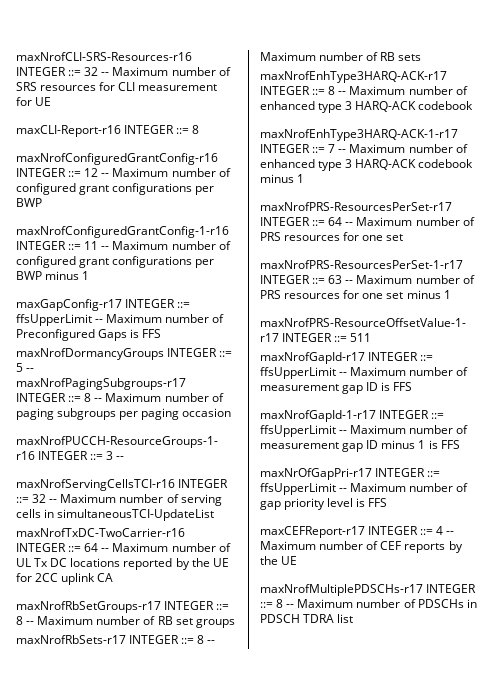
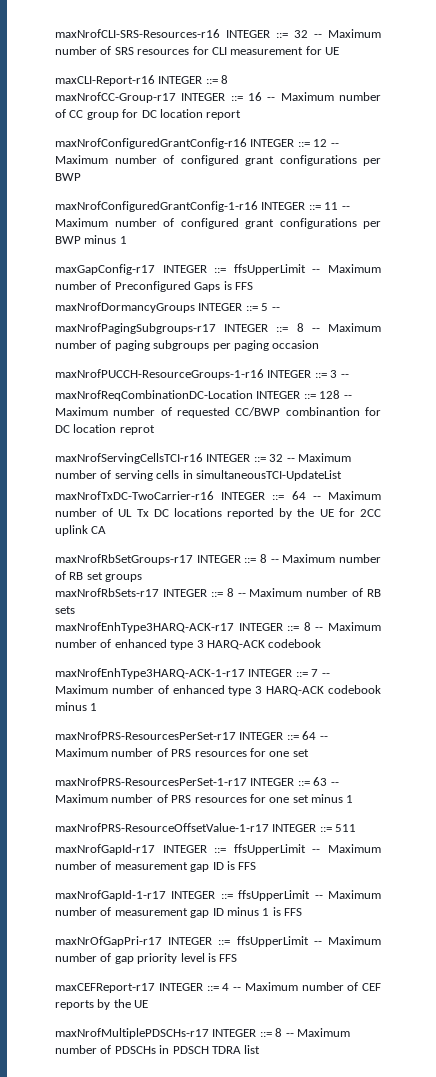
+ maxNrofCC-Group-r17 INTEGER ::= 16 -- Maximum number of CC group for DC location report
+ maxNrofReqCombinationDC-Location INTEGER ::= 128 -- Maximum number of requested CC/BWP combinantion for DC location reprot

